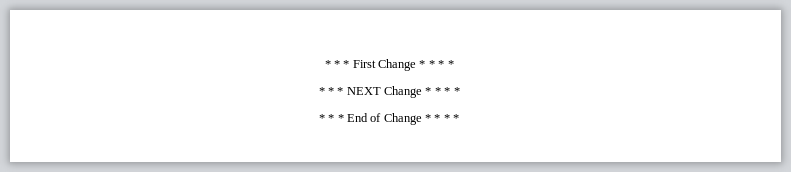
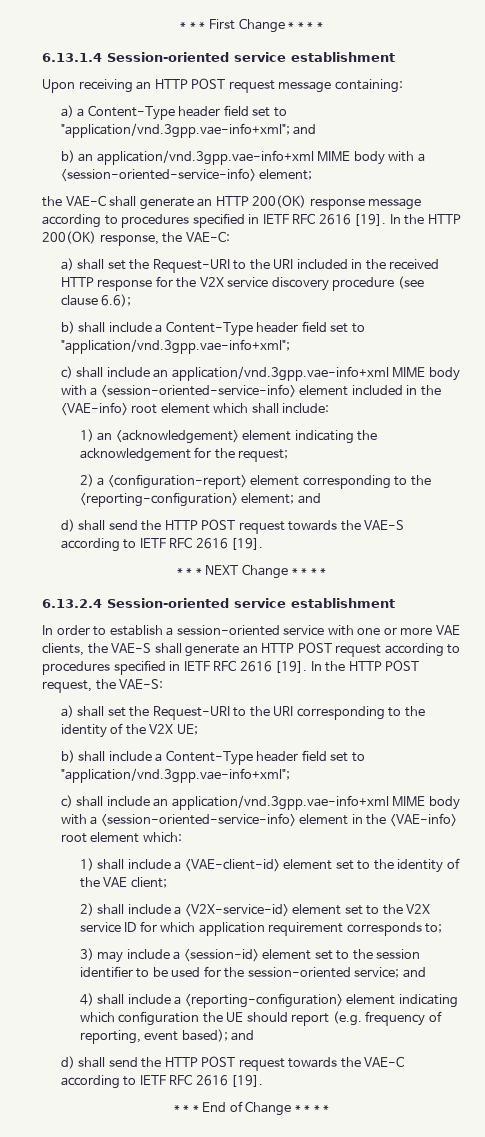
+ 6.13.1.4 Session-oriented service establishment
+ Upon receiving an HTTP POST request message containing:
+ a) a Content-Type header field set to "application/vnd.3gpp.vae-info+xml"; and
+ b) an application/vnd.3gpp.vae-info+xml MIME body with a <session-oriented-service-info> element;
+ the VAE-C shall generate an HTTP 200(OK) response message according to procedures specified in IETF RFC 2616 [19]. In the HTTP 200(OK) response, the VAE-C:
+ a) shall set the Request-URI to the URI included in the received HTTP response for the V2X service discovery procedure (see clause 6.6);
+ b) shall include a Content-Type header field set to "application/vnd.3gpp.vae-info+xml";
+ c) shall include an application/vnd.3gpp.vae-info+xml MIME body with a <session-oriented-service-info> element included in the <VAE-info> root element which shall include:
+ 1) an <acknowledgement> element indicating the acknowledgement for the request;
+ 2) a <configuration-report> element corresponding to the <reporting-configuration> element; and
+ d) shall send the HTTP POST request towards the VAE-S according to IETF RFC 2616 [19].
+ 6.13.2.4 Session-oriented service establishment
+ In order to establish a session-oriented service with one or more VAE clients, the VAE-S shall generate an HTTP POST request according to procedures specified in IETF RFC 2616 [19]. In the HTTP POST request, the VAE-S:
+ a) shall set the Request-URI to the URI corresponding to the identity of the V2X UE;
+ b) shall include a Content-Type header field set to "application/vnd.3gpp.vae-info+xml";
+ c) shall include an application/vnd.3gpp.vae-info+xml MIME body with a <session-oriented-service-info> element in the <VAE-info> root element which:
+ 1) shall include a <VAE-client-id> element set to the identity of the VAE client;
+ 2) shall include a <V2X-service-id> element set to the V2X service ID for which application requirement corresponds to;
+ 3) may include a <session-id> element set to the session identifier to be used for the session-oriented service; and
+ 4) shall include a <reporting-configuration> element indicating which configuration the UE should report (e.g. frequency of reporting, event based); and
+ d) shall send the HTTP POST request towards the VAE-C according to IETF RFC 2616 [19].

